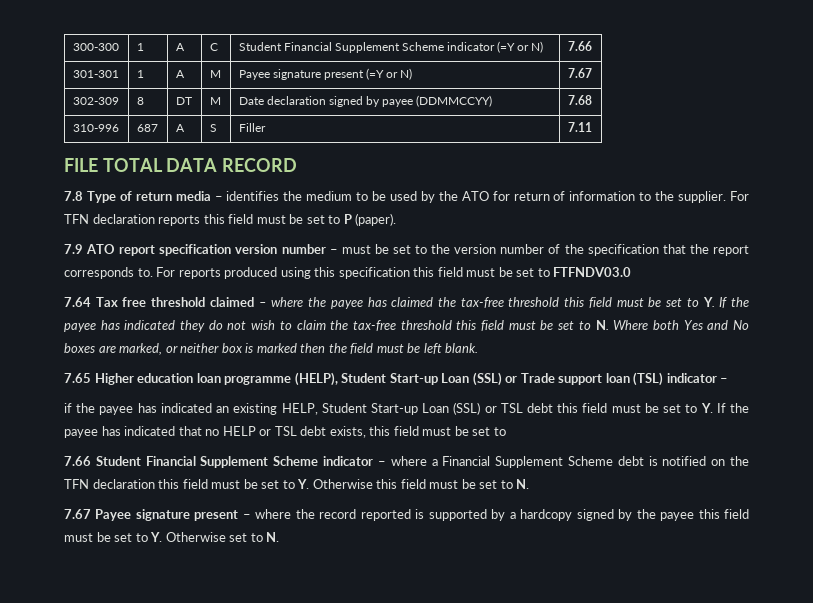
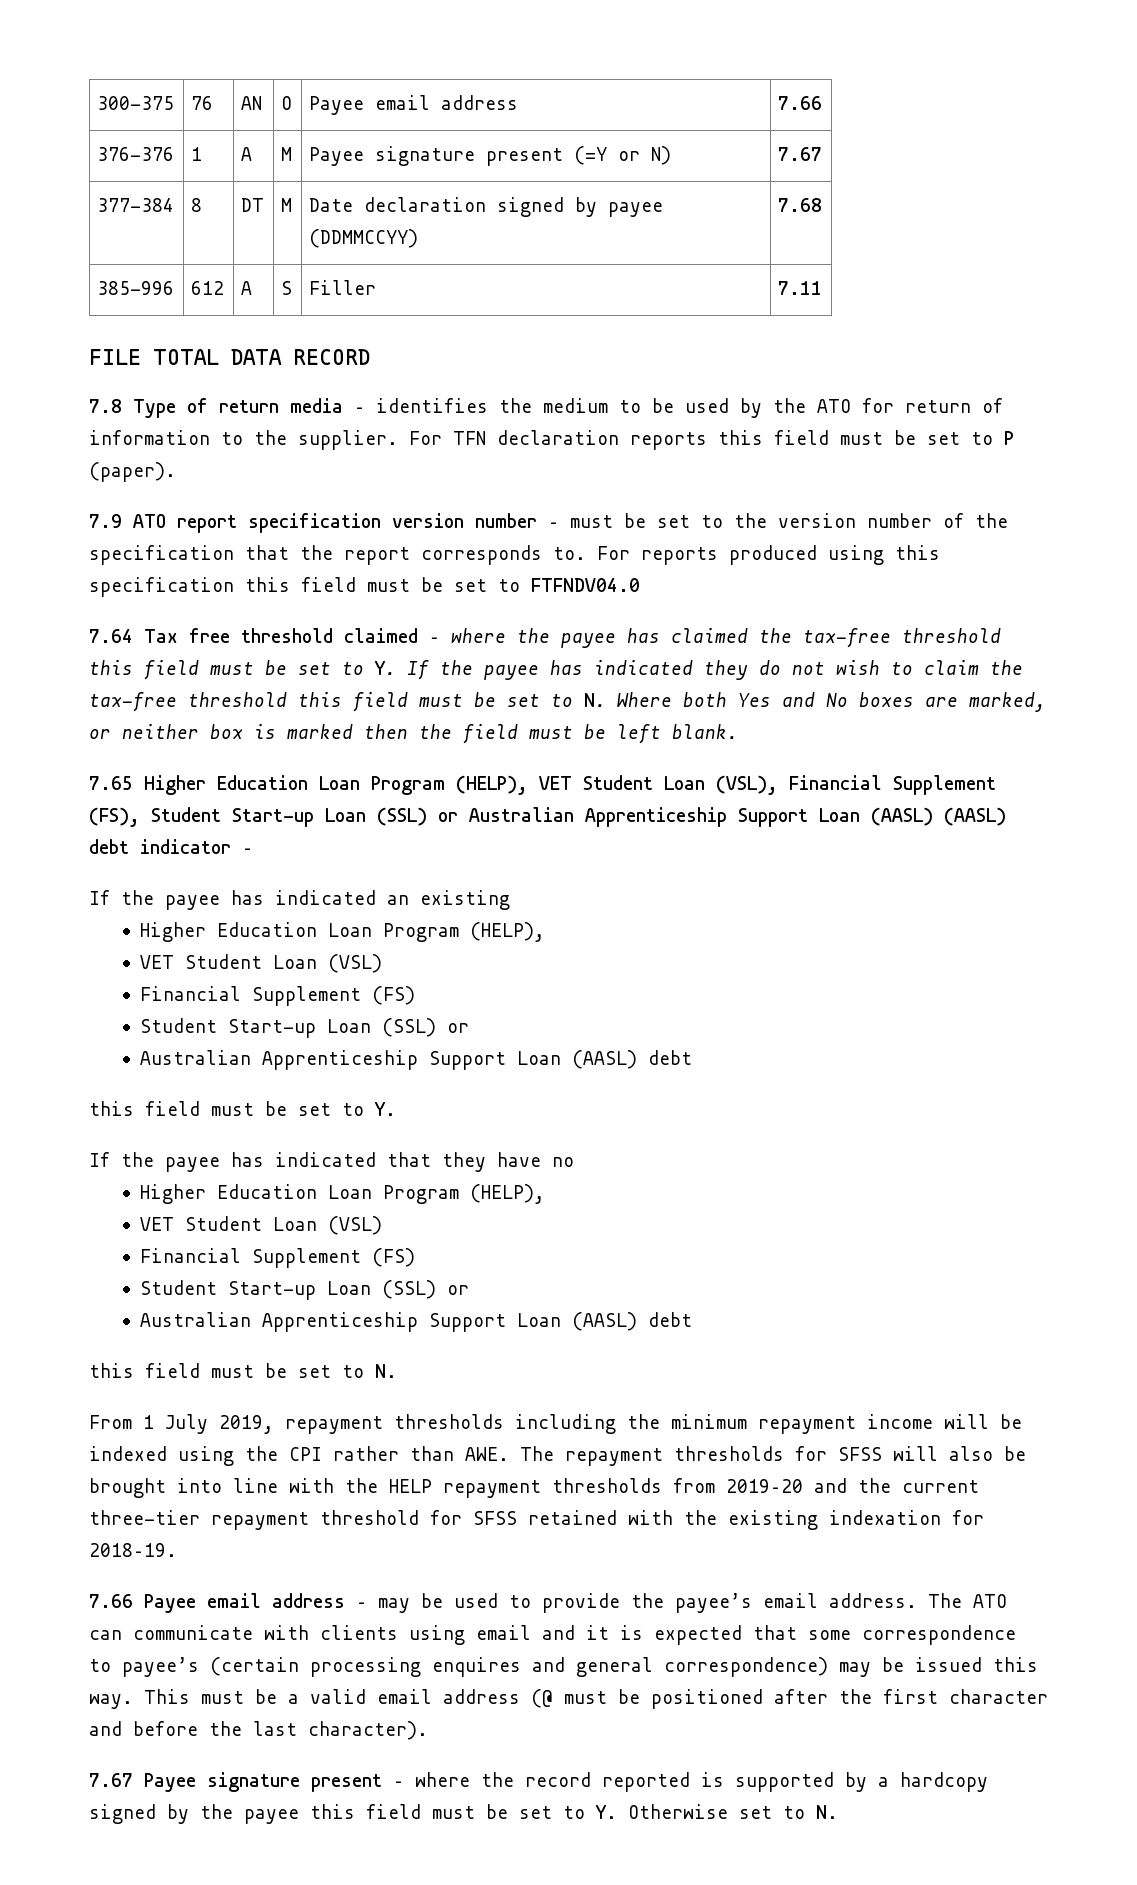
- 300-300 | 1 | A | C | Student Financial Supplement Scheme indicator (=Y or N) | 7.66
+ 300-375 | 76 | AN | O | Payee email address | 7.66
- 301-301 | 1 | A | M | Payee signature present (=Y or N) | 7.67
+ 376-376 | 1 | A | M | Payee signature present (=Y or N) | 7.67
- 302-309 | 8 | DT | M | Date declaration signed by payee (DDMMCCYY) | 7.68
+ 377-384 | 8 | DT | M | Date declaration signed by payee (DDMMCCYY) | 7.68
- 310-996 | 687 | A | S | Filler | 7.11
+ 385-996 | 612 | A | S | Filler | 7.11
- For reports produced using this specification this field must be set to FTFNDV03.0
+ For reports produced using this specification this field must be set to FTFNDV04.0
- 7.65 Higher education loan programme (HELP), Student Start-up Loan (SSL) or Trade support loan (TSL) indicator –
+ 7.65 Higher Education Loan Program (HELP), VET Student Loan (VSL), Financial Supplement (FS), Student Start-up Loan (SSL) or Australian Apprenticeship Support Loan (AASL) (AASL) debt indicator –
- if the payee has indicated an existing HELP, Student Start-up Loan (SSL) or TSL debt this field must be set to Y. If the payee has indicated that no HELP or TSL debt exists, this field must be set to
- 7.66 Student Financial Supplement Scheme indicator – where a Financial Supplement Scheme debt is notified on the TFN declaration this field must be set to Y. Otherwise this field must be set to N.
+ If the payee has indicated an existing
+ Higher Education Loan Program (HELP),
+ VET Student Loan (VSL)
+ Financial Supplement (FS)
+ Student Start-up Loan (SSL) or
+ Australian Apprenticeship Support Loan (AASL) debt
+ this field must be set to Y.
+ If the payee has indicated that they have no
+ Higher Education Loan Program (HELP),
+ VET Student Loan (VSL)
+ Financial Supplement (FS)
+ Student Start-up Loan (SSL) or
+ Australian Apprenticeship Support Loan (AASL) debt
+ this field must be set to N.
+ From 1 July 2019, repayment thresholds including the minimum repayment income will be indexed using the CPI rather than AWE. The repayment thresholds for SFSS will also be brought into line with the HELP repayment thresholds from 2019–20 and the current three-tier repayment threshold for SFSS retained with the existing indexation for 2018–19.
+ 7.66 Payee email address – may be used to provide the payee’s email address. The ATO can communicate with clients using email and it is expected that some correspondence to payee’s (certain processing enquires and general correspondence) may be issued this way. This must be a valid email address (@ must be positioned after the first character and before the last character).

